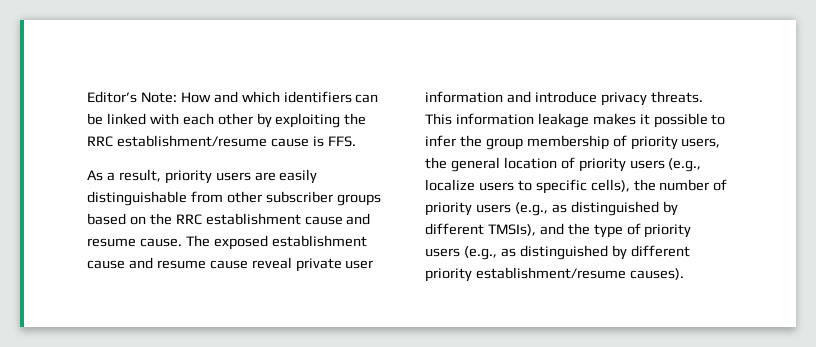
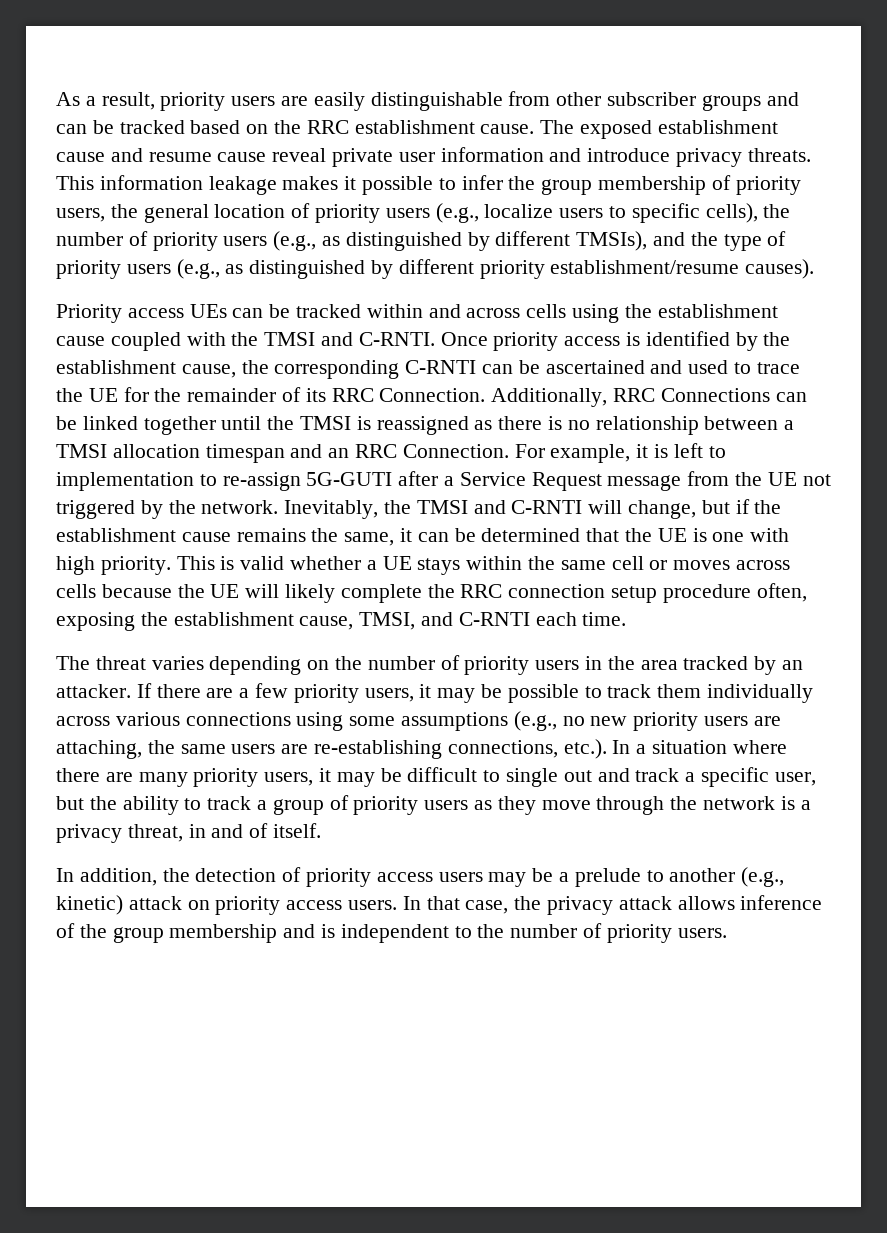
- Editor’s Note: How and which identifiers can be linked with each other by exploiting the RRC establishment/resume cause is FFS.
- As a result, priority users are easily distinguishable from other subscriber groups based on the RRC establishment cause and resume cause.
+ As a result, priority users are easily distinguishable from other subscriber groups and can be tracked based on the RRC establishment cause.
+ Priority access UEs can be tracked within and across cells using the establishment cause coupled with the TMSI and C-RNTI. Once priority access is identified by the establishment cause, the corresponding C-RNTI can be ascertained and used to trace the UE for the remainder of its RRC Connection. Additionally, RRC Connections can be linked together until the TMSI is reassigned as there is no relationship between a TMSI allocation timespan and an RRC Connection. For example, it is left to implementation to re-assign 5G-GUTI after a Service Request message from the UE not triggered by the network. Inevitably, the TMSI and C-RNTI will change, but if the establishment cause remains the same, it can be determined that the UE is one with high priority. This is valid whether a UE stays within the same cell or moves across cells because the UE will likely complete the RRC connection setup procedure often, exposing the establishment cause, TMSI, and C-RNTI each time.
+ The threat varies depending on the number of priority users in the area tracked by an attacker. If there are a few priority users, it may be possible to track them individually across various connections using some assumptions (e.g., no new priority users are attaching, the same users are re-establishing connections, etc.). In a situation where there are many priority users, it may be difficult to single out and track a specific user, but the ability to track a group of priority users as they move through the network is a privacy threat, in and of itself.
+ In addition, the detection of priority access users may be a prelude to another (e.g., kinetic) attack on priority access users. In that case, the privacy attack allows inference of the group membership and is independent to the number of priority users.

